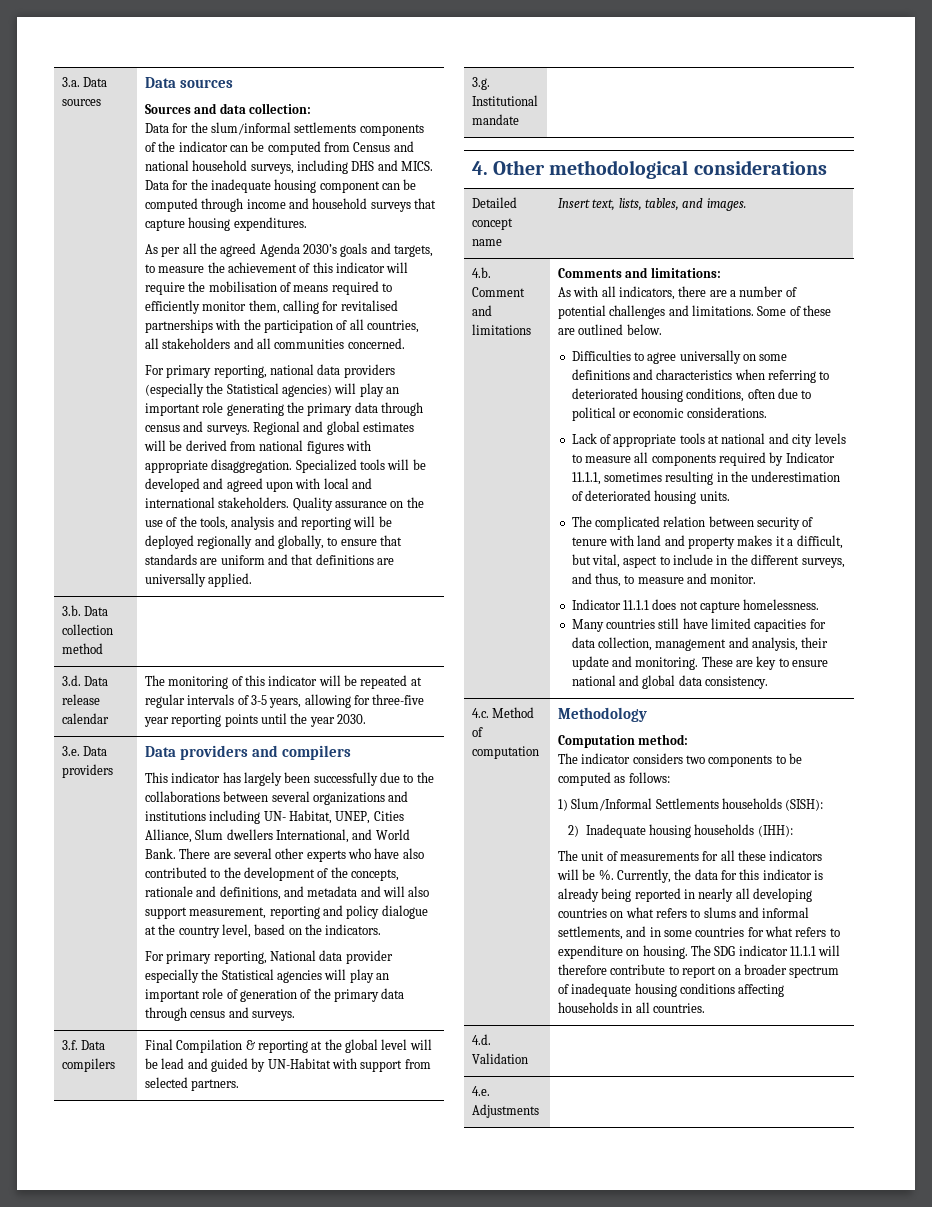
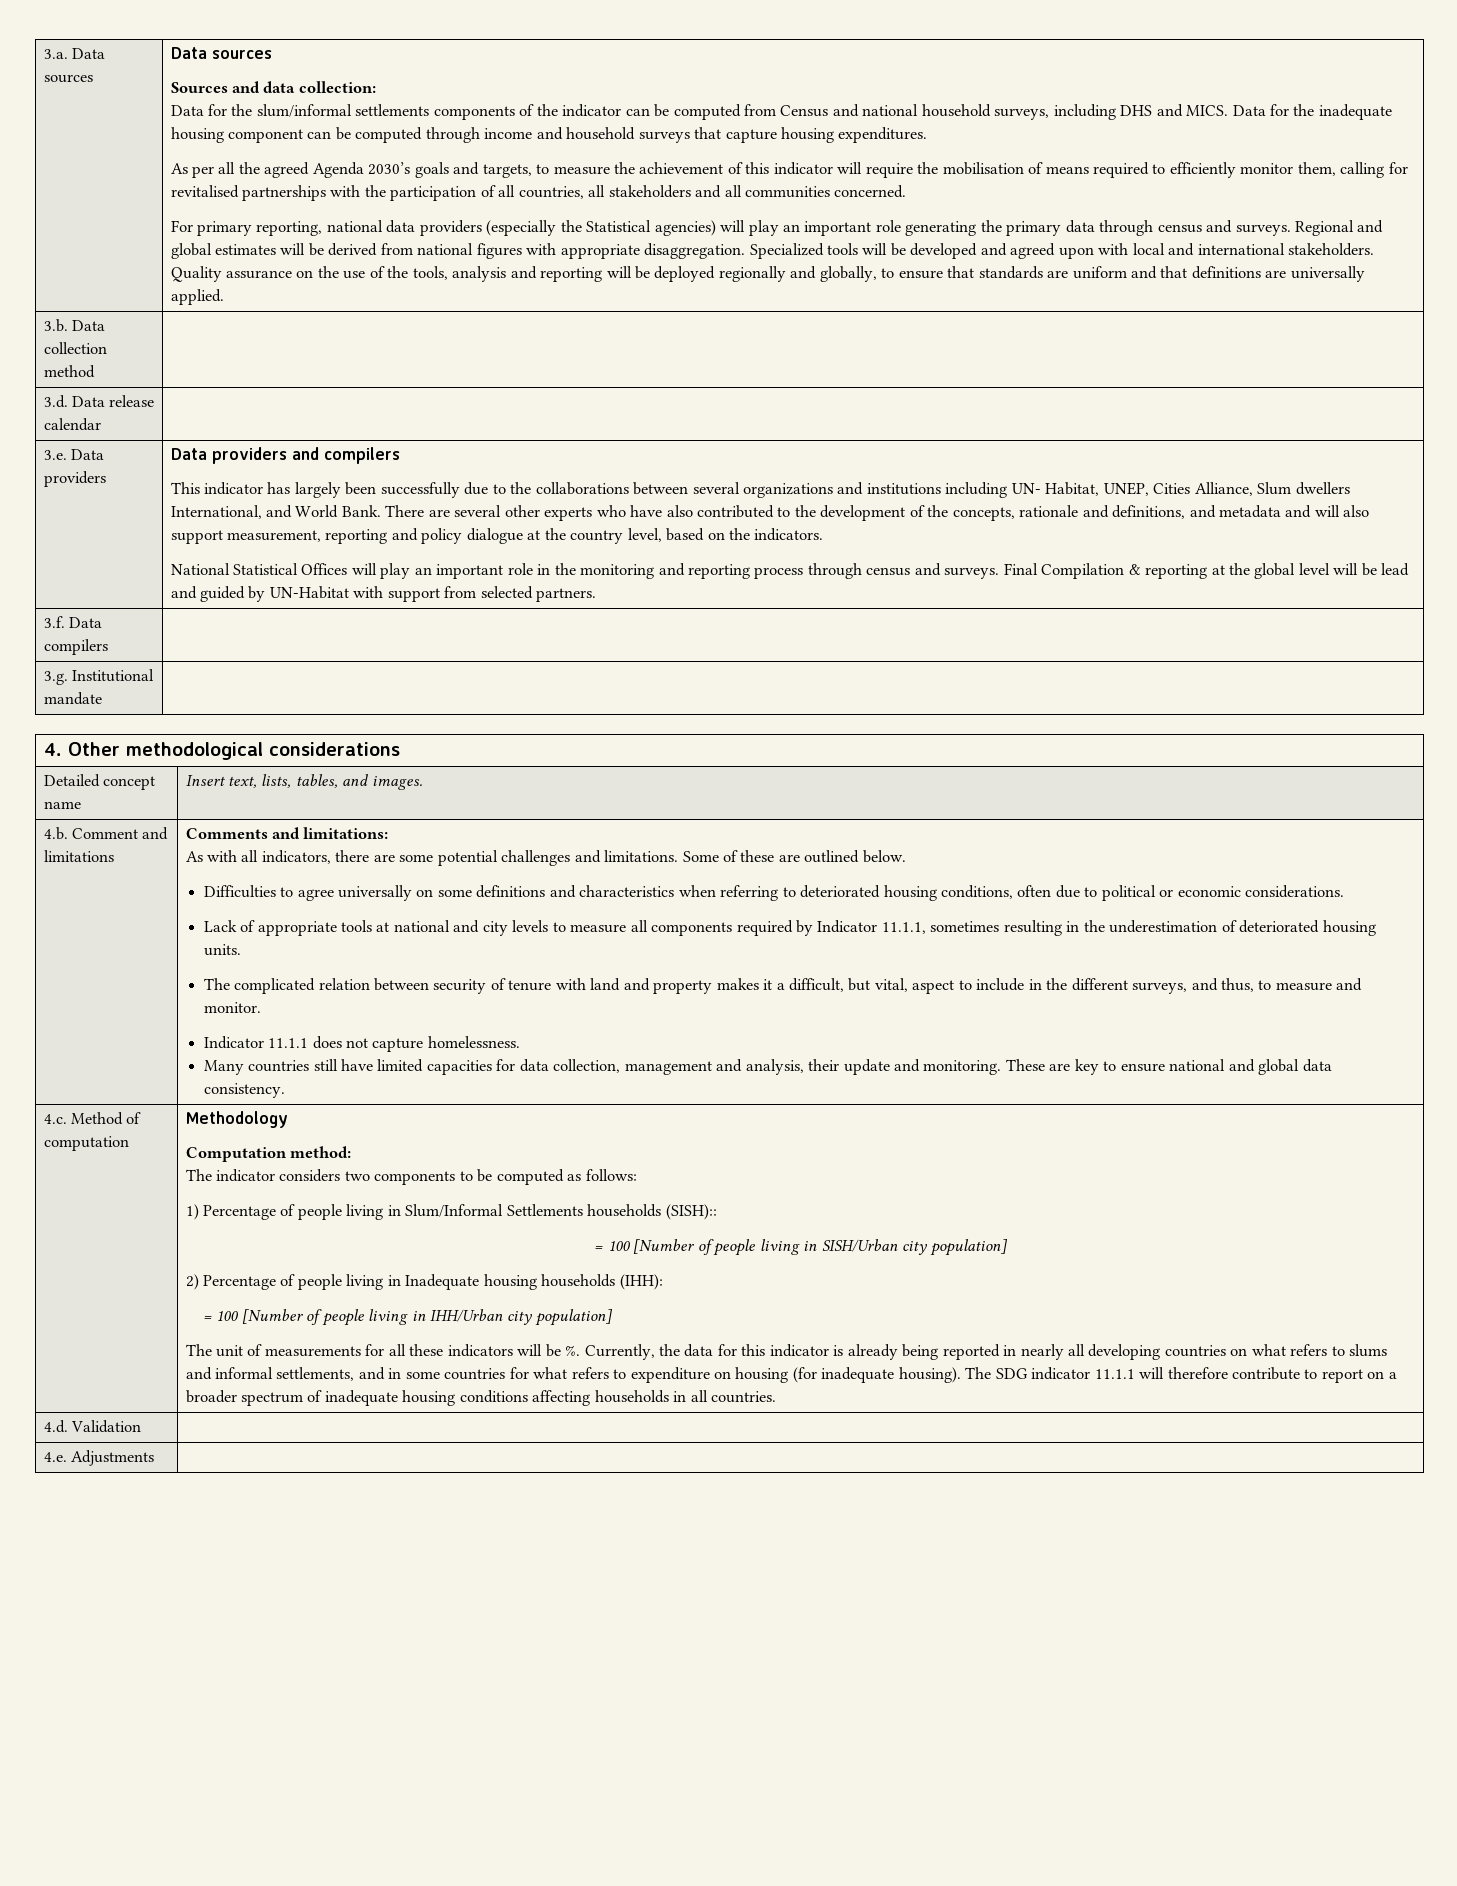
- 3.d. Data release calendar | The monitoring of this indicator will be repeated at regular intervals of 3-5 years, allowing for three-five year reporting points until the year 2030.
+ 3.d. Data release calendar |
- For primary reporting, National data provider especially the Statistical agencies will play an important role of generation of the primary data through census and surveys.
- 3.f. Data compilers | Final Compilation & reporting at the global level will be lead and guided by UN-Habitat with support from selected partners.
+ National Statistical Offices will play an important role in the monitoring and reporting process through census and surveys. Final Compilation & reporting at the global level will be lead and guided by UN-Habitat with support from selected partners.
+ 3.f. Data compilers |
- As with all indicators, there are a number of potential challenges and limitations.
+ As with all indicators, there are some potential challenges and limitations.
- 1) Slum/Informal Settlements households (SISH):
- 2) Inadequate housing households (IHH):
+ 1) Percentage of people living in Slum/Informal Settlements households (SISH)::
+ = 100 [Number of people living in SISH/Urban city population]
+ 2) Percentage of people living in Inadequate housing households (IHH):
+ = 100 [Number of people living in IHH/Urban city population]
- Currently, the data for this indicator is already being reported in nearly all developing countries on what refers to slums and informal settlements, and in some countries for what refers to expenditure on housing.
+ Currently, the data for this indicator is already being reported in nearly all developing countries on what refers to slums and informal settlements, and in some countries for what refers to expenditure on housing (for inadequate housing).

